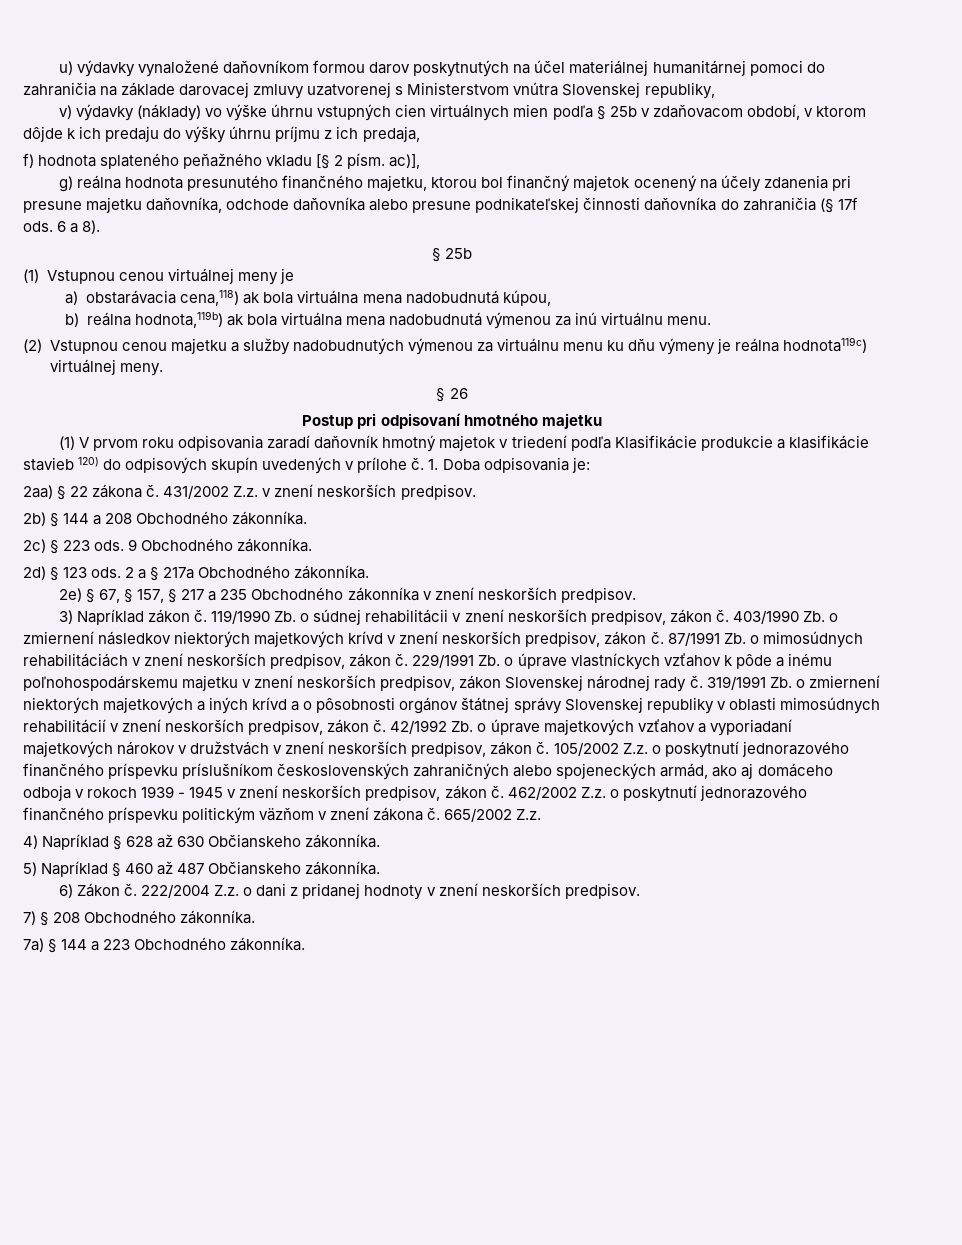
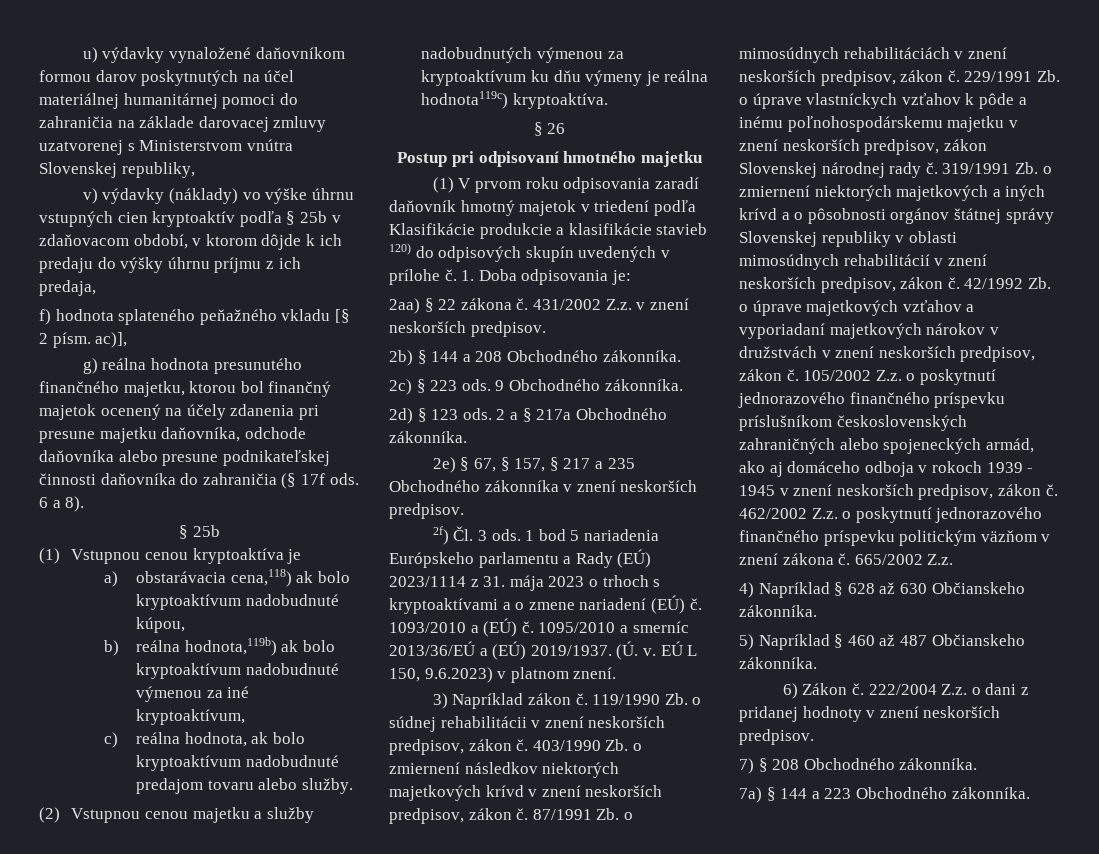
- v) výdavky (náklady) vo výške úhrnu vstupných cien virtuálnych mien podľa § 25b v zdaňovacom období, v ktorom dôjde k ich predaju do výšky úhrnu príjmu z ich predaja,
+ v) výdavky (náklady) vo výške úhrnu vstupných cien kryptoaktív podľa § 25b v zdaňovacom období, v ktorom dôjde k ich predaju do výšky úhrnu príjmu z ich predaja,
- (1) Vstupnou cenou virtuálnej meny je
+ (1) Vstupnou cenou kryptoaktíva je
- a) obstarávacia cena,118) ak bola virtuálna mena nadobudnutá kúpou,
+ a) obstarávacia cena,118) ak bolo kryptoaktívum nadobudnuté kúpou,
- b) reálna hodnota,119b) ak bola virtuálna mena nadobudnutá výmenou za inú virtuálnu menu.
+ b) reálna hodnota,119b) ak bolo kryptoaktívum nadobudnuté výmenou za iné kryptoaktívum,
+ c) reálna hodnota, ak bolo kryptoaktívum nadobudnuté predajom tovaru alebo služby.
- (2) Vstupnou cenou majetku a služby nadobudnutých výmenou za virtuálnu menu ku dňu výmeny je reálna hodnota119c) virtuálnej meny.
+ (2) Vstupnou cenou majetku a služby nadobudnutých výmenou za kryptoaktívum ku dňu výmeny je reálna hodnota119c) kryptoaktíva.
+ 2f) Čl. 3 ods. 1 bod 5 nariadenia Európskeho parlamentu a Rady (EÚ) 2023/1114 z 31. mája 2023 o trhoch s kryptoaktívami a o zmene nariadení (EÚ) č. 1093/2010 a (EÚ) č. 1095/2010 a smerníc 2013/36/EÚ a (EÚ) 2019/1937. (Ú. v. EÚ L 150, 9.6.2023) v platnom znení.

